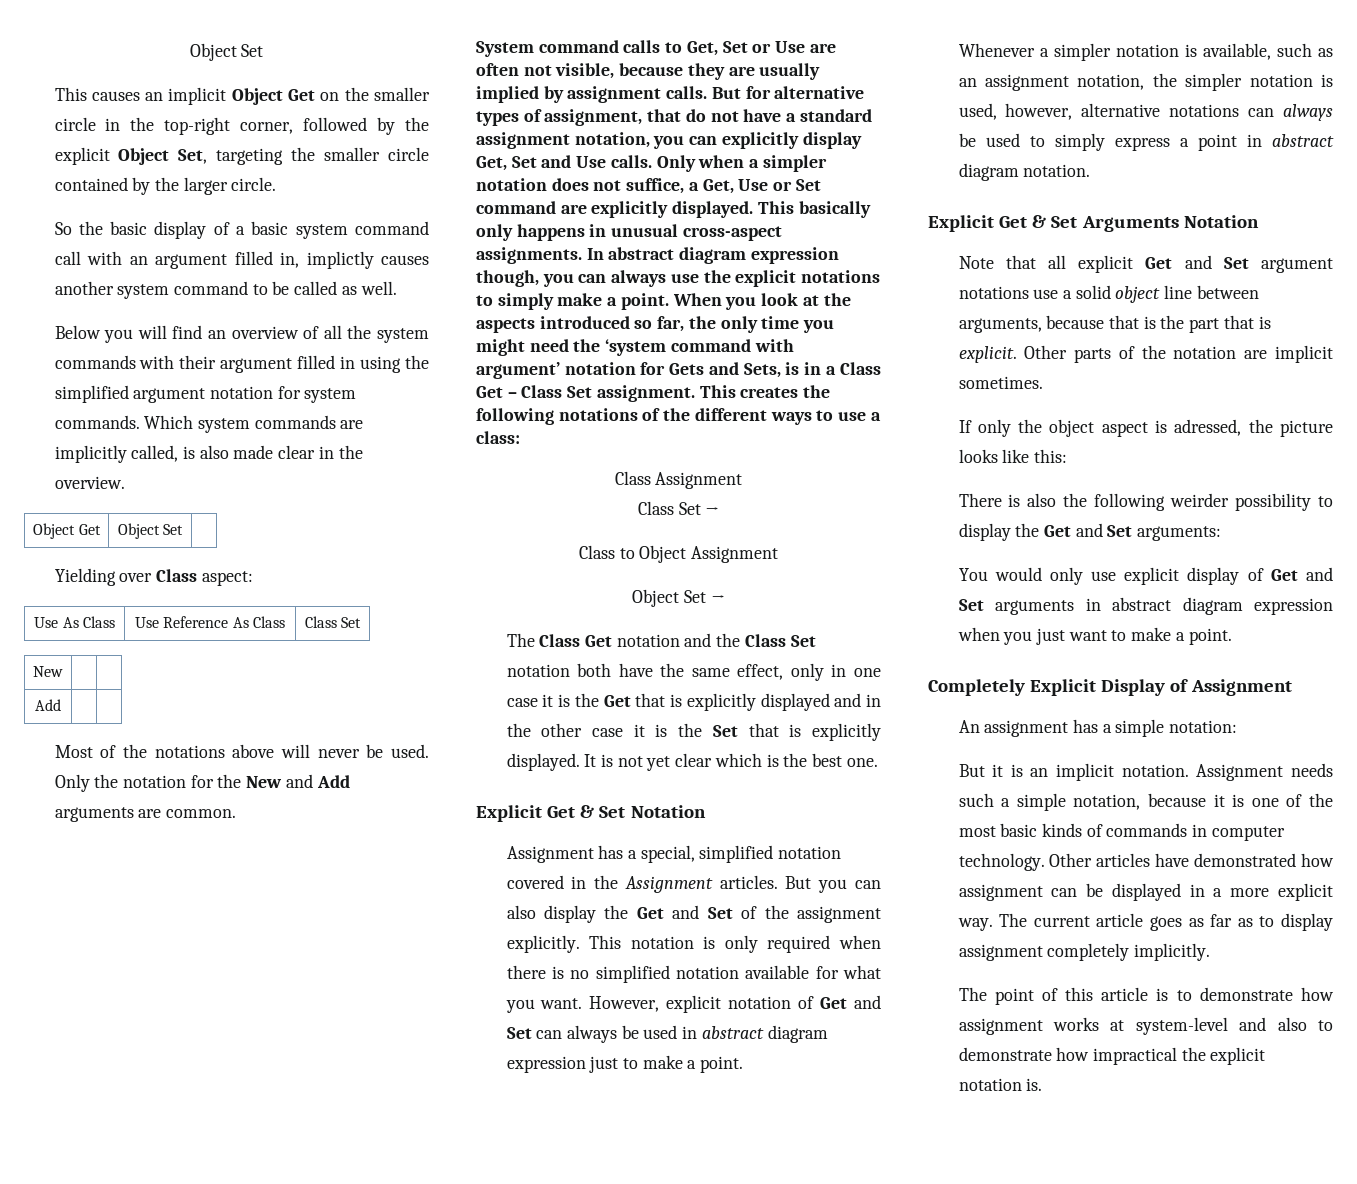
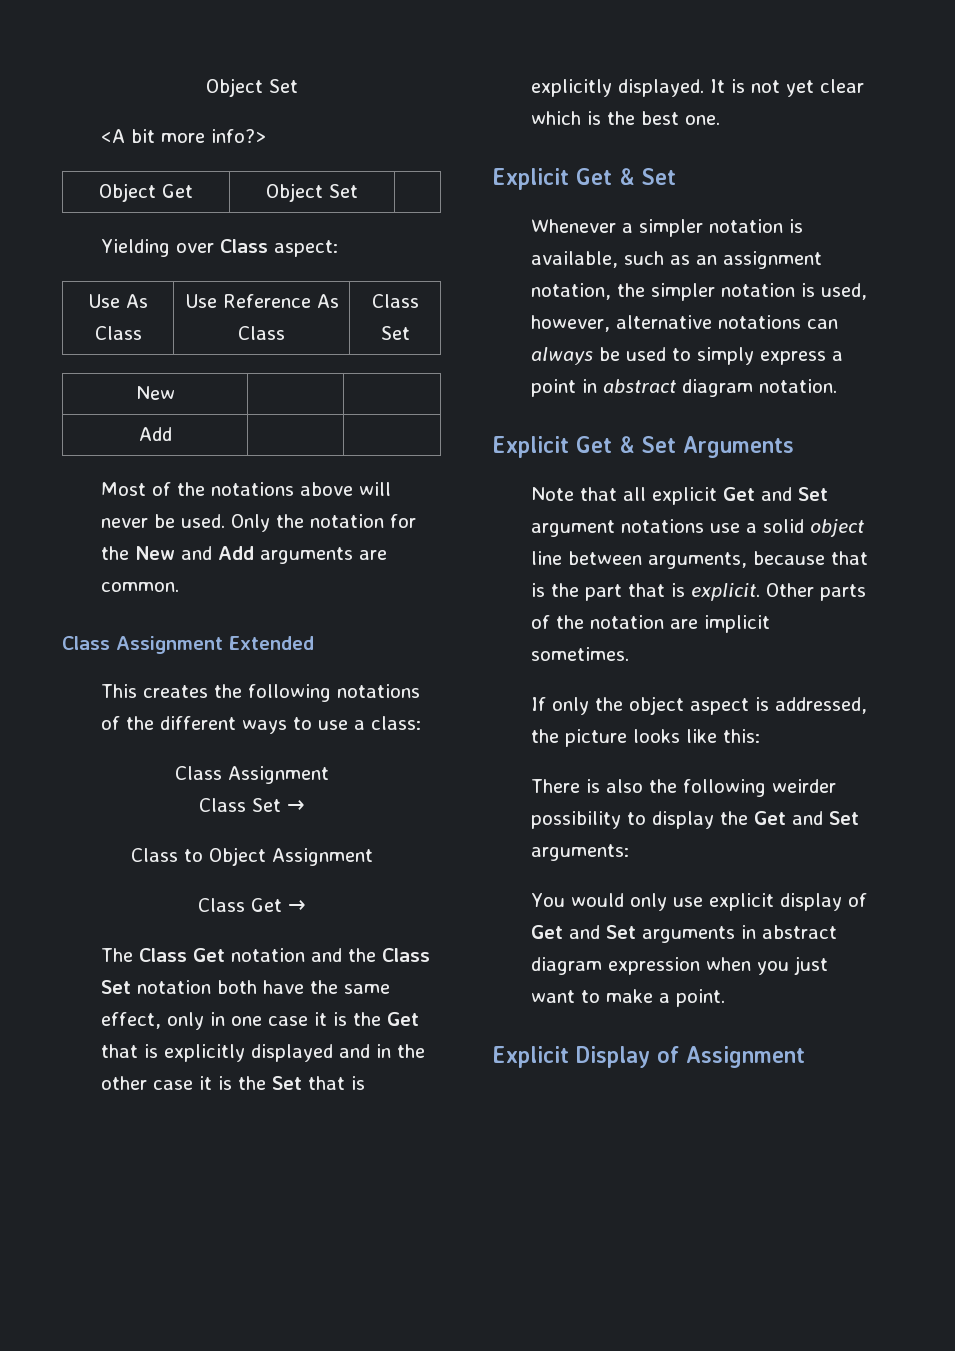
- This causes an implicit Object Get on the smaller circle in the top-right corner, followed by the explicit Object Set, targeting the smaller circle contained by the larger circle.
- So the basic display of a basic system command call with an argument filled in, implictly causes another system command to be called as well.
- Below you will find an overview of all the system commands with their argument filled in using the simplified argument notation for system commands. Which system commands are implicitly called, is also made clear in the overview.
+ <A bit more info?>
- System command calls to Get, Set or Use are often not visible, because they are usually implied by assignment calls. But for alternative types of assignment, that do not have a standard assignment notation, you can explicitly display Get, Set and Use calls. Only when a simpler notation does not suffice, a Get, Use or Set command are explicitly displayed. This basically only happens in unusual cross-aspect assignments. In abstract diagram expression though, you can always use the explicit notations to simply make a point. When you look at the aspects introduced so far, the only time you might need the ‘system command with argument’ notation for Gets and Sets, is in a Class Get – Class Set assignment. This creates the following notations of the different ways to use a class:
+ Class Assignment Extended
+ This creates the following notations of the different ways to use a class:
- Object Set →
+ Class Get →
  It is not yet clear which is the best one.
- Explicit Get & Set Notation
- Assignment has a special, simplified notation covered in the Assignment articles. But you can also display the Get and Set of the assignment explicitly. This notation is only required when there is no simplified notation available for what you want. However, explicit notation of Get and Set can always be used in abstract diagram expression just to make a point.
+ Explicit Get & Set
- Explicit Get & Set Arguments Notation
+ Explicit Get & Set Arguments
- If only the object aspect is adressed, the picture looks like this:
+ If only the object aspect is addressed, the picture looks like this:
- Completely Explicit Display of Assignment
+ Explicit Display of Assignment
- An assignment has a simple notation:
- But it is an implicit notation. Assignment needs such a simple notation, because it is one of the most basic kinds of commands in computer technology. Other articles have demonstrated how assignment can be displayed in a more explicit way. The current article goes as far as to display assignment completely implicitly.
- The point of this article is to demonstrate how assignment works at system-level and also to demonstrate how impractical the explicit notation is.

